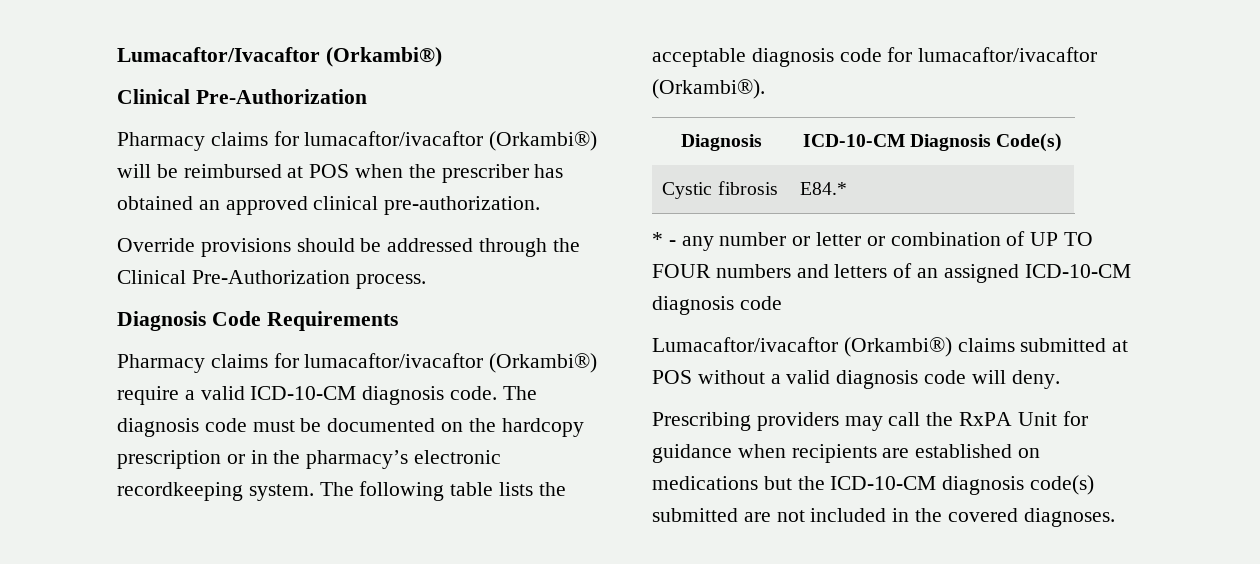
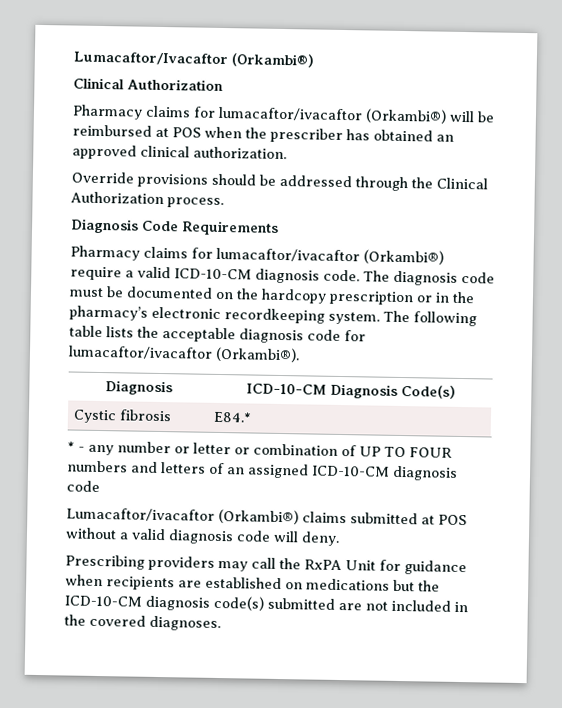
  Lumacaftor/Ivacaftor (Orkambi®)
- Clinical Pre-Authorization
+ Clinical Authorization
- Pharmacy claims for lumacaftor/ivacaftor (Orkambi®) will be reimbursed at POS when the prescriber has obtained an approved clinical pre-authorization.
+ Pharmacy claims for lumacaftor/ivacaftor (Orkambi®) will be reimbursed at POS when the prescriber has obtained an approved clinical authorization.
- Override provisions should be addressed through the Clinical Pre-Authorization process.
+ Override provisions should be addressed through the Clinical Authorization process.

